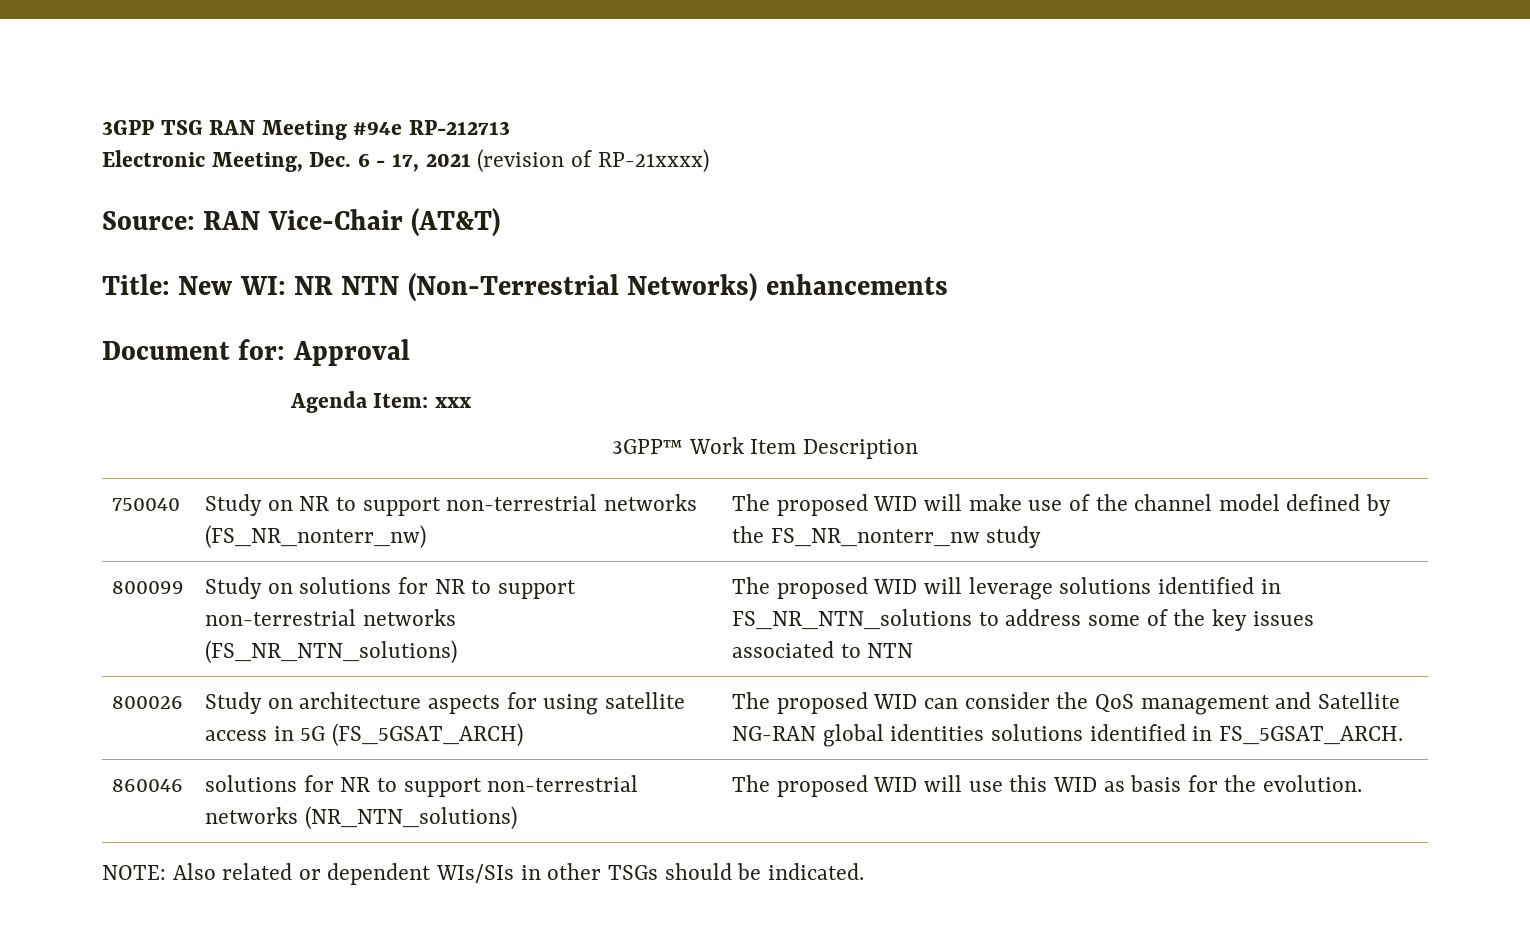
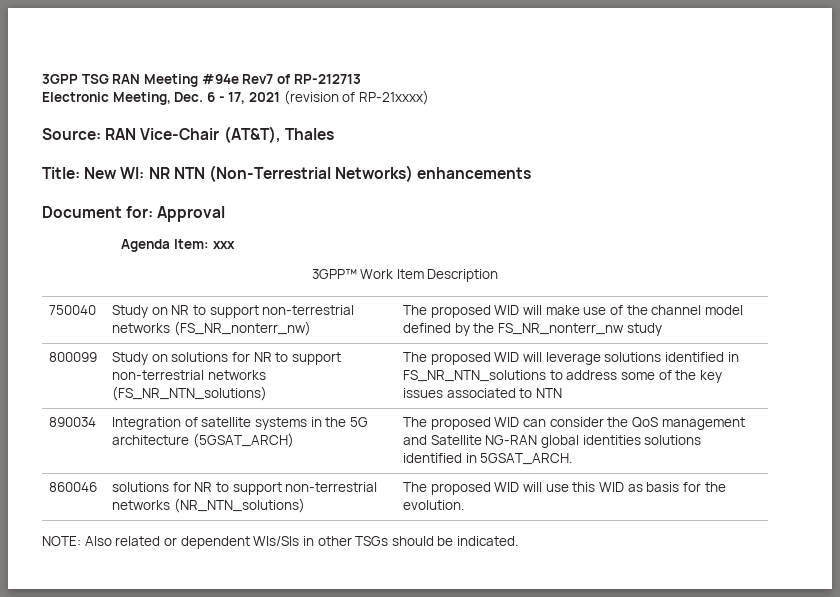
- 3GPP TSG RAN Meeting #94e RP-212713
+ 3GPP TSG RAN Meeting #94e Rev7 of RP-212713
- Source: RAN Vice-Chair (AT&T)
+ Source: RAN Vice-Chair (AT&T), Thales
- 800026 | Study on architecture aspects for using satellite access in 5G (FS_5GSAT_ARCH) | The proposed WID can consider the QoS management and Satellite NG-RAN global identities solutions identified in FS_5GSAT_ARCH.
+ 890034 | Integration of satellite systems in the 5G architecture (5GSAT_ARCH) | The proposed WID can consider the QoS management and Satellite NG-RAN global identities solutions identified in 5GSAT_ARCH.

